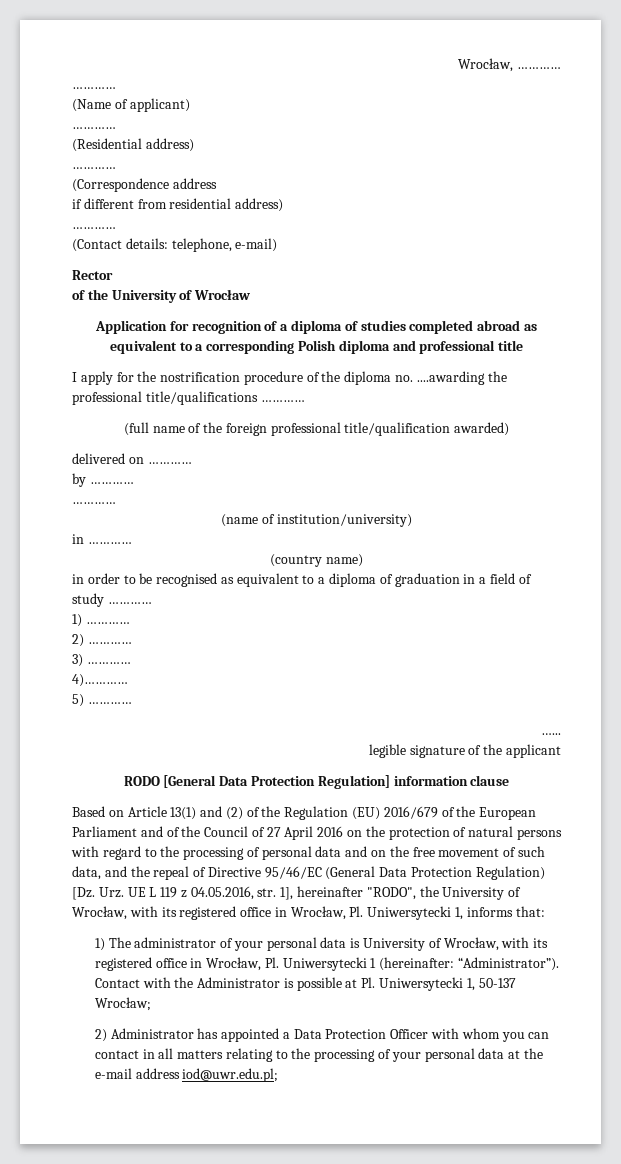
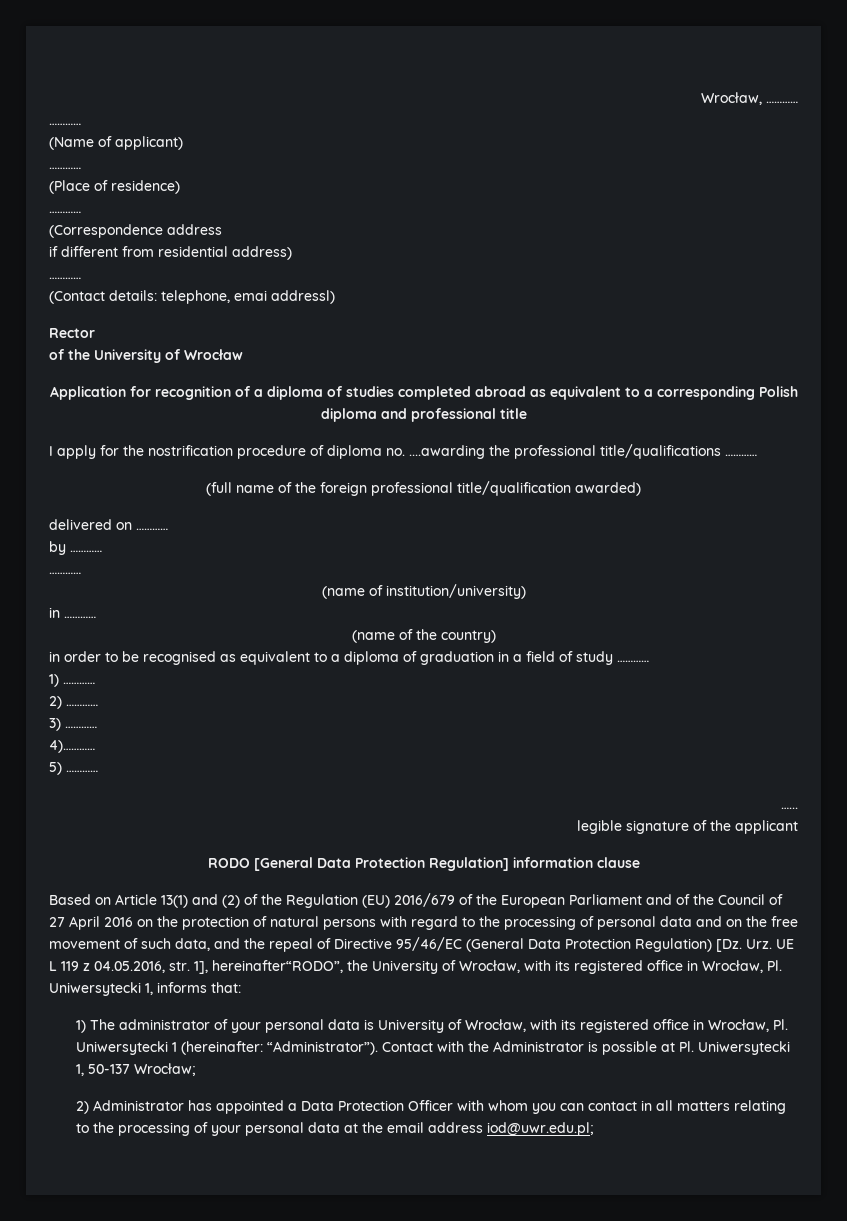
- (Residential address)
+ (Place of residence)
- (Contact details: telephone, e-mail)
+ (Contact details: telephone, emai addressl)
- I apply for the nostrification procedure of the diploma no. ....awarding the professional title/qualifications …………
+ I apply for the nostrification procedure of diploma no. ....awarding the professional title/qualifications …………
- (country name)
+ (name of the country)
- Based on Article 13(1) and (2) of the Regulation (EU) 2016/679 of the European Parliament and of the Council of 27 April 2016 on the protection of natural persons with regard to the processing of personal data and on the free movement of such data, and the repeal of Directive 95/46/EC (General Data Protection Regulation) [Dz. Urz. UE L 119 z 04.05.2016, str. 1], hereinafter "RODO", the University of Wrocław, with its registered office in Wrocław, Pl. Uniwersytecki 1, informs that:
+ Based on Article 13(1) and (2) of the Regulation (EU) 2016/679 of the European Parliament and of the Council of 27 April 2016 on the protection of natural persons with regard to the processing of personal data and on the free movement of such data, and the repeal of Directive 95/46/EC (General Data Protection Regulation) [Dz. Urz. UE L 119 z 04.05.2016, str. 1], hereinafter“RODO”, the University of Wrocław, with its registered office in Wrocław, Pl. Uniwersytecki 1, informs that:
- 2) Administrator has appointed a Data Protection Officer with whom you can contact in all matters relating to the processing of your personal data at the e-mail address iod@uwr.edu.pl;
+ 2) Administrator has appointed a Data Protection Officer with whom you can contact in all matters relating to the processing of your personal data at the email address iod@uwr.edu.pl;

